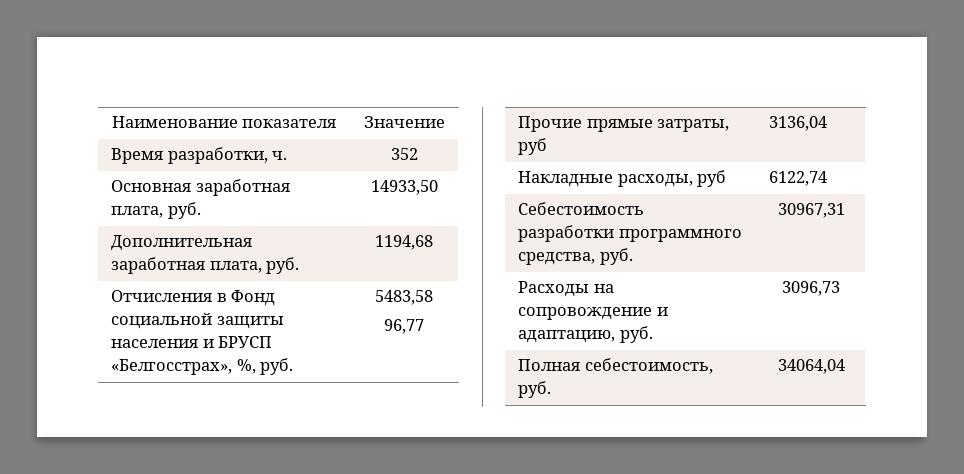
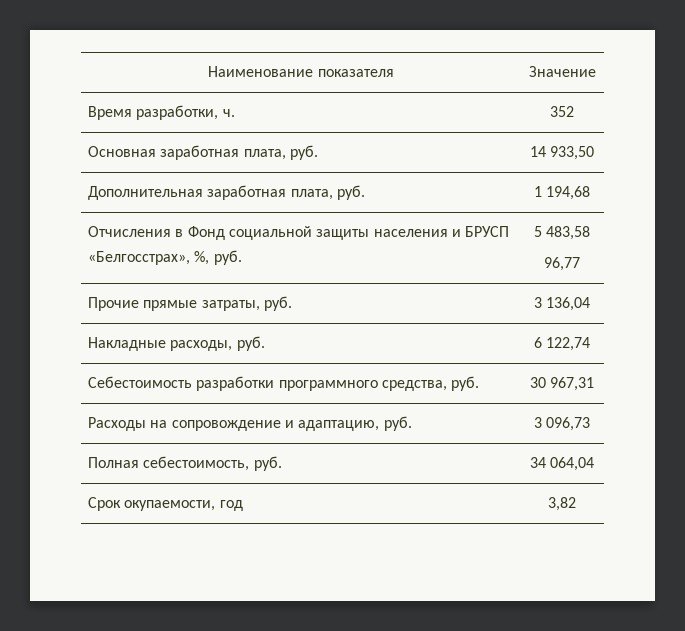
- Основная заработная плата, руб. | 14933,50
+ Основная заработная плата, руб. | 14 933,50
- Дополнительная заработная плата, руб. | 1194,68
+ Дополнительная заработная плата, руб. | 1 194,68
- Отчисления в Фонд социальной защиты населения и БРУСП «Белгосстрах», %, руб. | 5483,58
+ Отчисления в Фонд социальной защиты населения и БРУСП «Белгосстрах», %, руб. | 5 483,58
- Прочие прямые затраты, руб | 3136,04
+ Прочие прямые затраты, руб. | 3 136,04
- Накладные расходы, руб | 6122,74
+ Накладные расходы, руб. | 6 122,74
- Себестоимость разработки программного средства, руб. | 30967,31
+ Себестоимость разработки программного средства, руб. | 30 967,31
- Расходы на сопровождение и адаптацию, руб. | 3096,73
+ Расходы на сопровождение и адаптацию, руб. | 3 096,73
- Полная себестоимость, руб. | 34064,04
+ Полная себестоимость, руб. | 34 064,04
+ Срок окупаемости, год | 3,82

